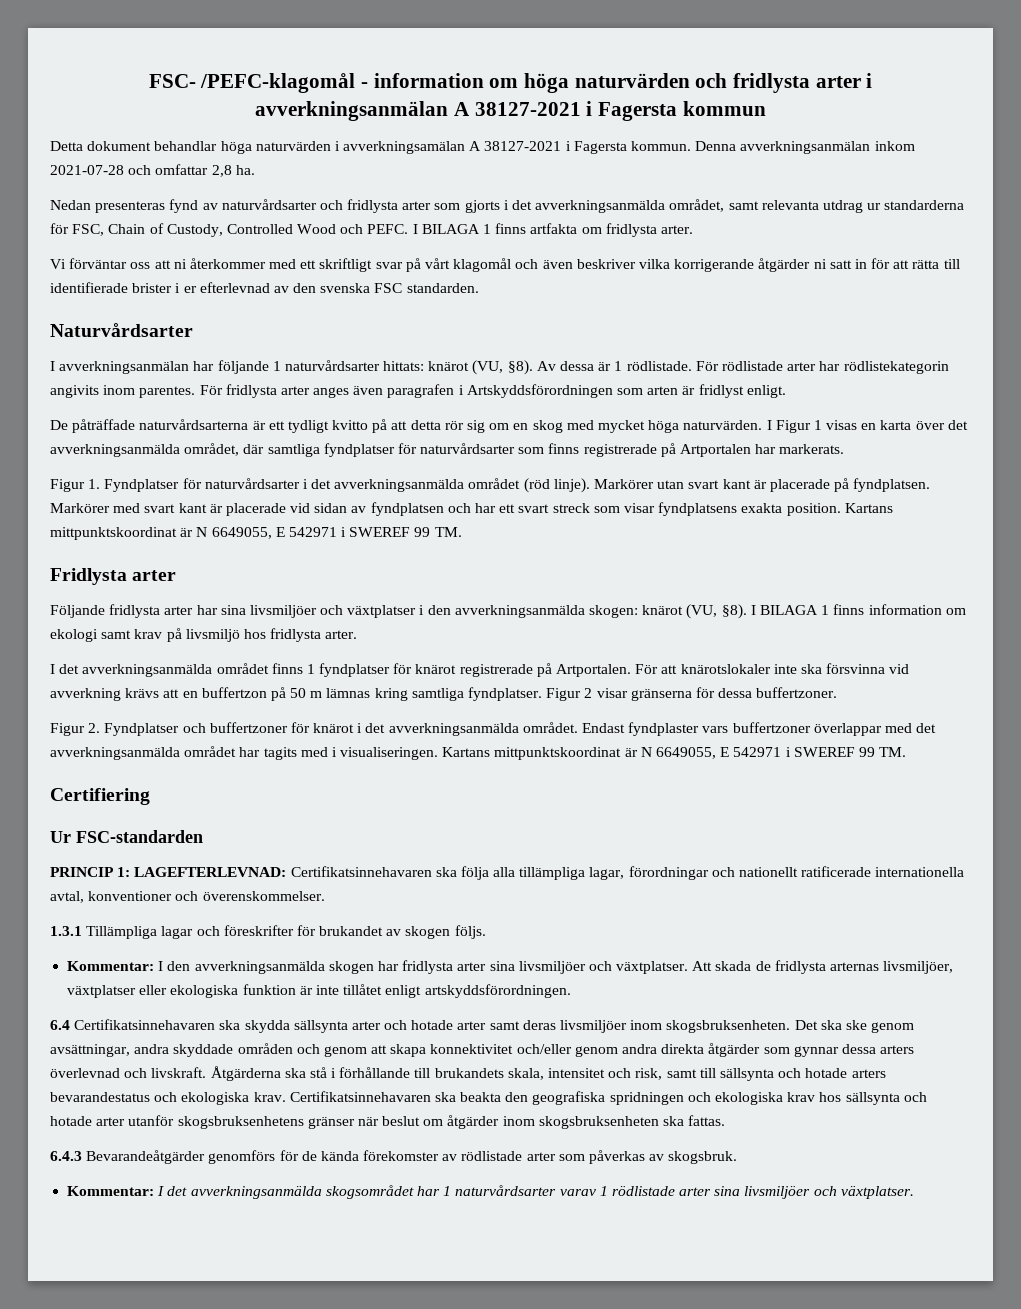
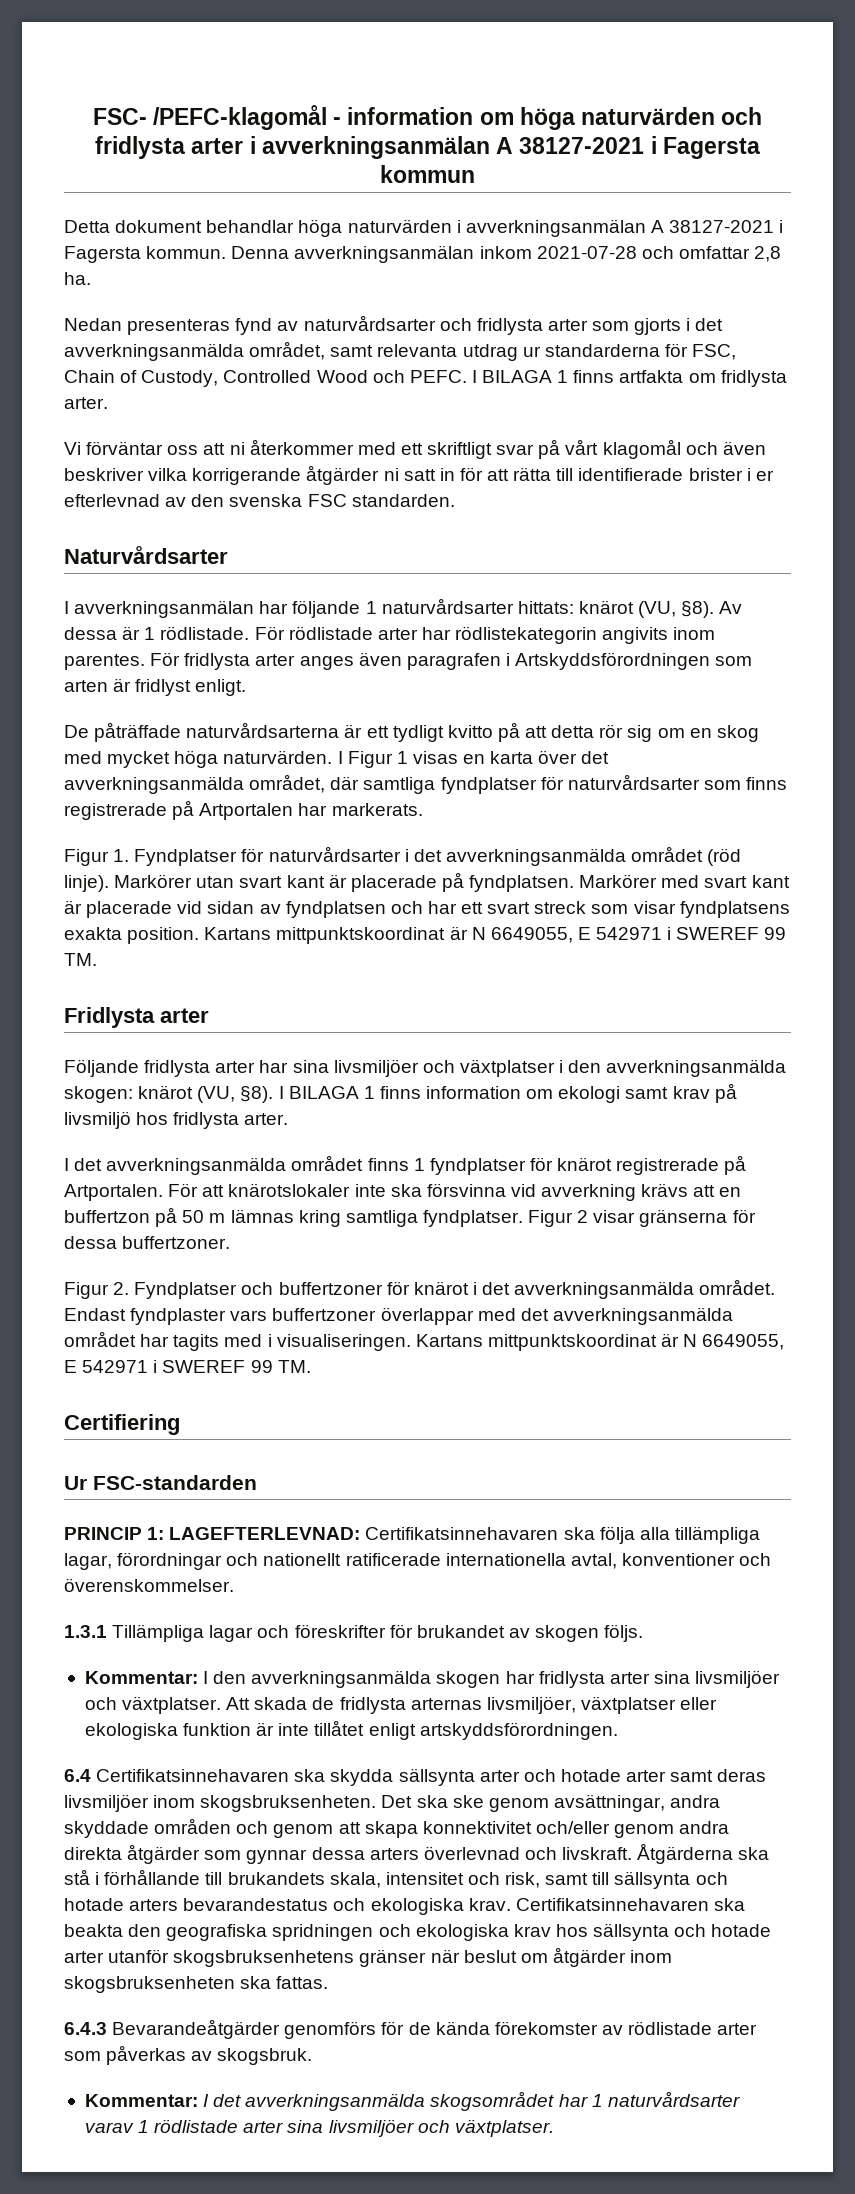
- Detta dokument behandlar höga naturvärden i avverkningsamälan A 38127-2021 i Fagersta kommun.
+ Detta dokument behandlar höga naturvärden i avverkningsanmälan A 38127-2021 i Fagersta kommun.

